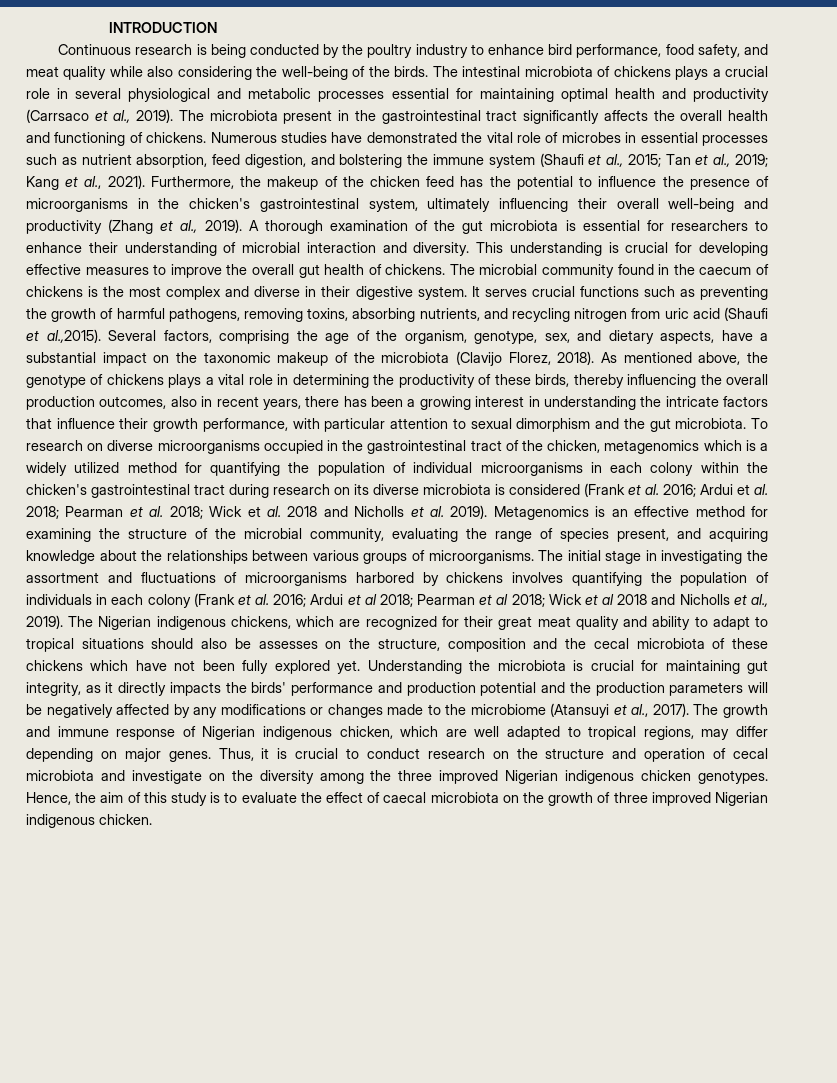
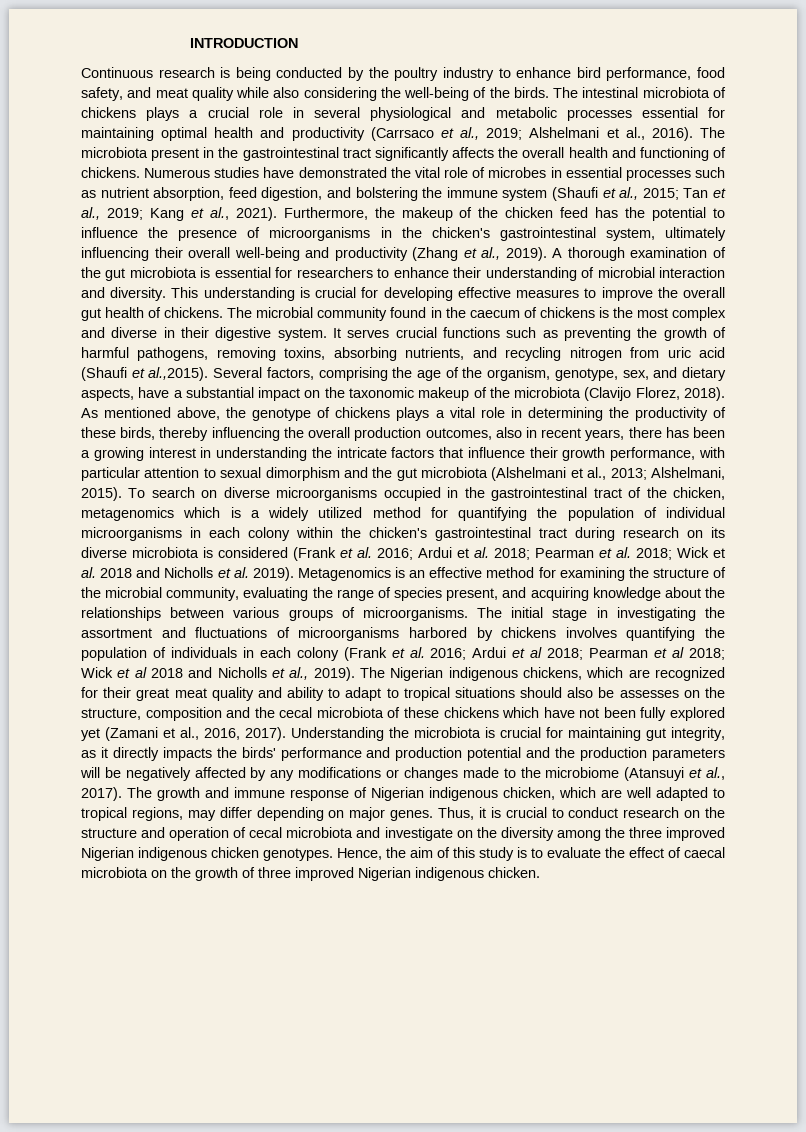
- The intestinal microbiota of chickens plays a crucial role in several physiological and metabolic processes essential for maintaining optimal health and productivity (Carrsaco et al., 2019).
+ The intestinal microbiota of chickens plays a crucial role in several physiological and metabolic processes essential for maintaining optimal health and productivity (Carrsaco et al., 2019; Alshelmani et al., 2016).
- As mentioned above, the genotype of chickens plays a vital role in determining the productivity of these birds, thereby influencing the overall production outcomes, also in recent years, there has been a growing interest in understanding the intricate factors that influence their growth performance, with particular attention to sexual dimorphism and the gut microbiota. To research on diverse microorganisms occupied in the gastrointestinal tract of the chicken, metagenomics which is a widely utilized method for quantifying the population of individual microorganisms in each colony within the chicken's gastrointestinal tract during research on its diverse microbiota is considered (Frank et al. 2016;
+ As mentioned above, the genotype of chickens plays a vital role in determining the productivity of these birds, thereby influencing the overall production outcomes, also in recent years, there has been a growing interest in understanding the intricate factors that influence their growth performance, with particular attention to sexual dimorphism and the gut microbiota (Alshelmani et al., 2013; Alshelmani, 2015). To search on diverse microorganisms occupied in the gastrointestinal tract of the chicken, metagenomics which is a widely utilized method for quantifying the population of individual microorganisms in each colony within the chicken's gastrointestinal tract during research on its diverse microbiota is considered (Frank et al. 2016;
- The Nigerian indigenous chickens, which are recognized for their great meat quality and ability to adapt to tropical situations should also be assesses on the structure, composition and the cecal microbiota of these chickens which have not been fully explored yet.
+ The Nigerian indigenous chickens, which are recognized for their great meat quality and ability to adapt to tropical situations should also be assesses on the structure, composition and the cecal microbiota of these chickens which have not been fully explored yet (Zamani et al., 2016, 2017).

